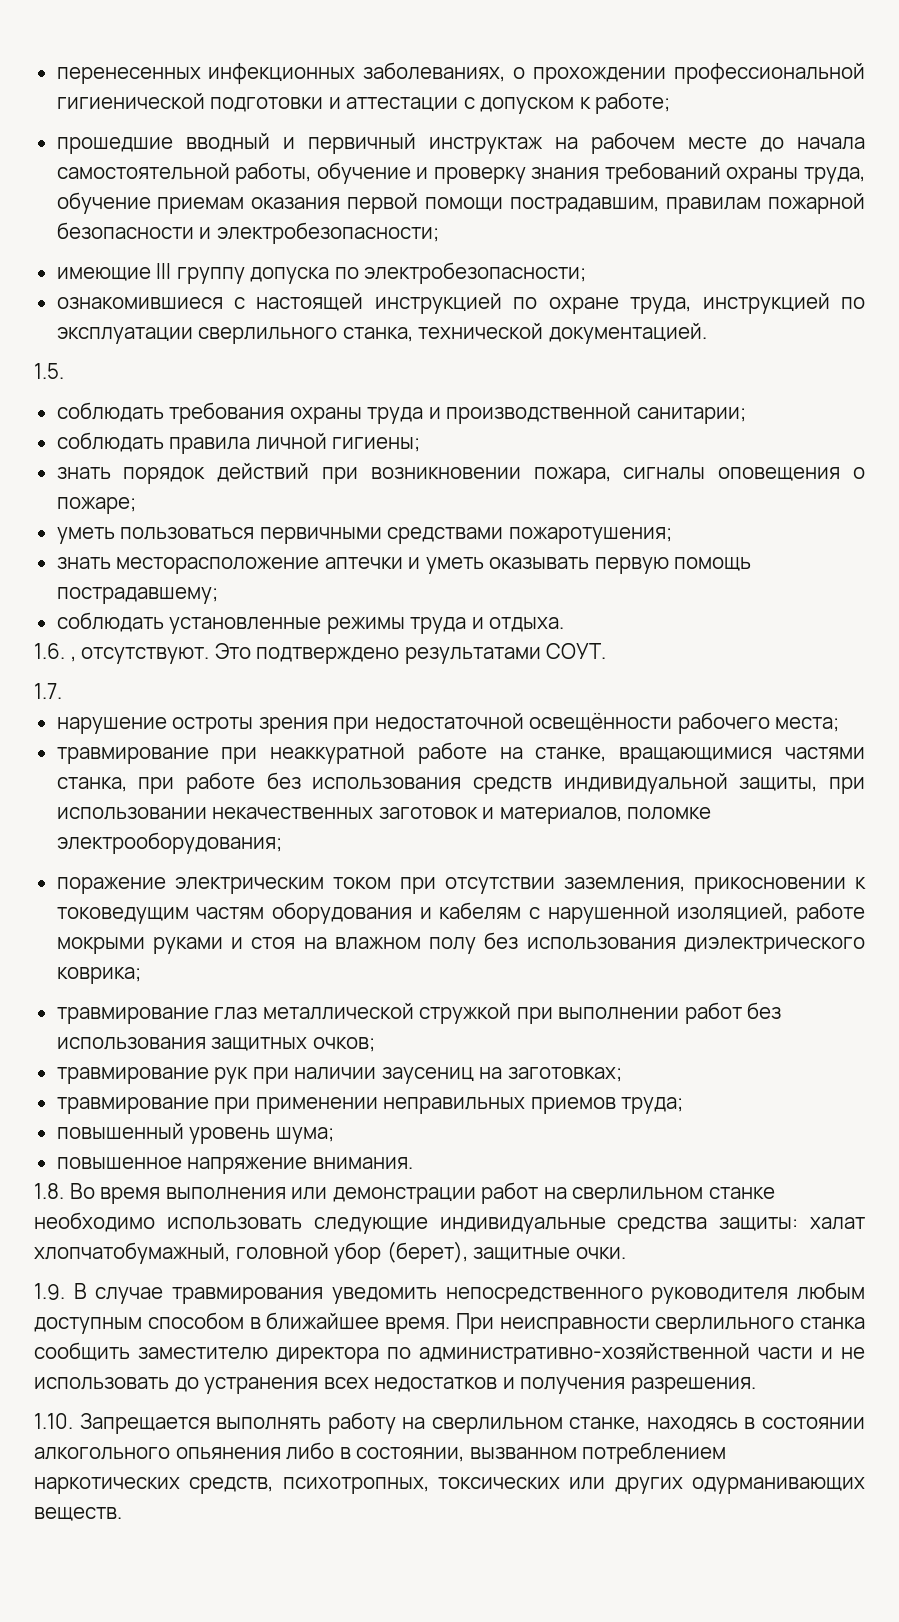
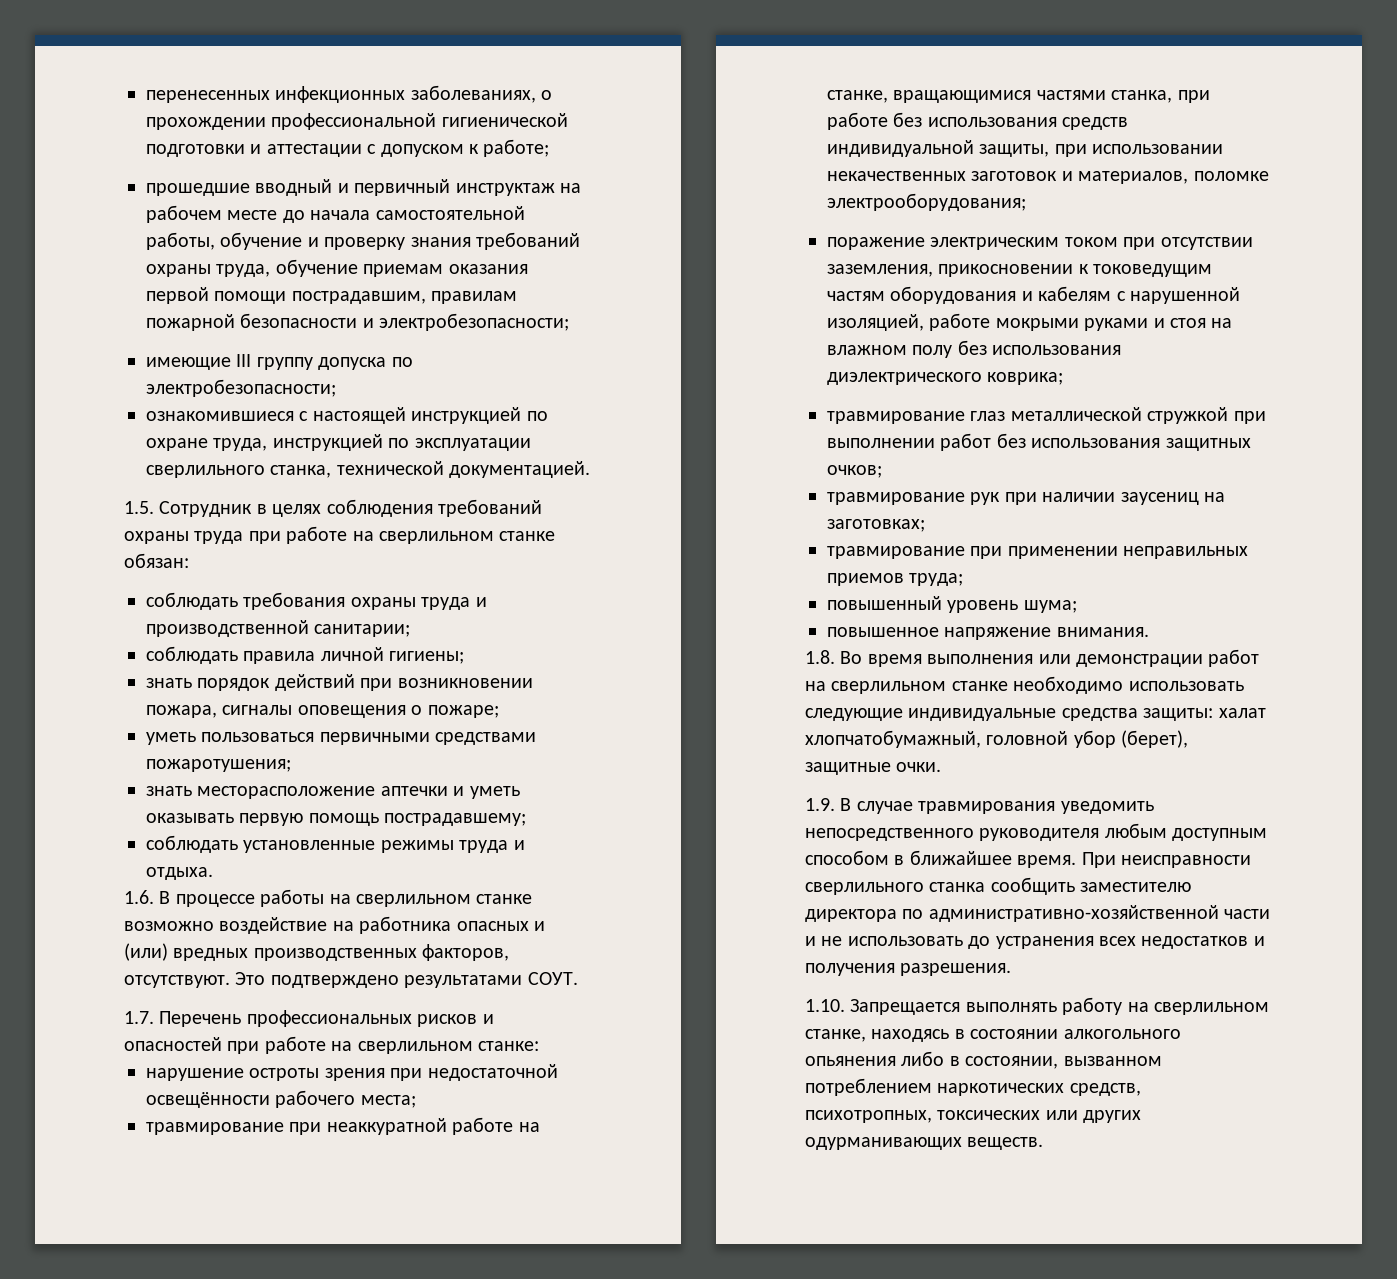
- 1.5.
+ 1.5. Сотрудник в целях соблюдения требований охраны труда при работе на сверлильном станке обязан:
- 1.6. , отсутствуют.
+ 1.6. В процессе работы на сверлильном станке возможно воздействие на работника опасных и (или) вредных производственных факторов, отсутствуют.
- 1.7.
+ 1.7. Перечень профессиональных рисков и опасностей при работе на сверлильном станке:

